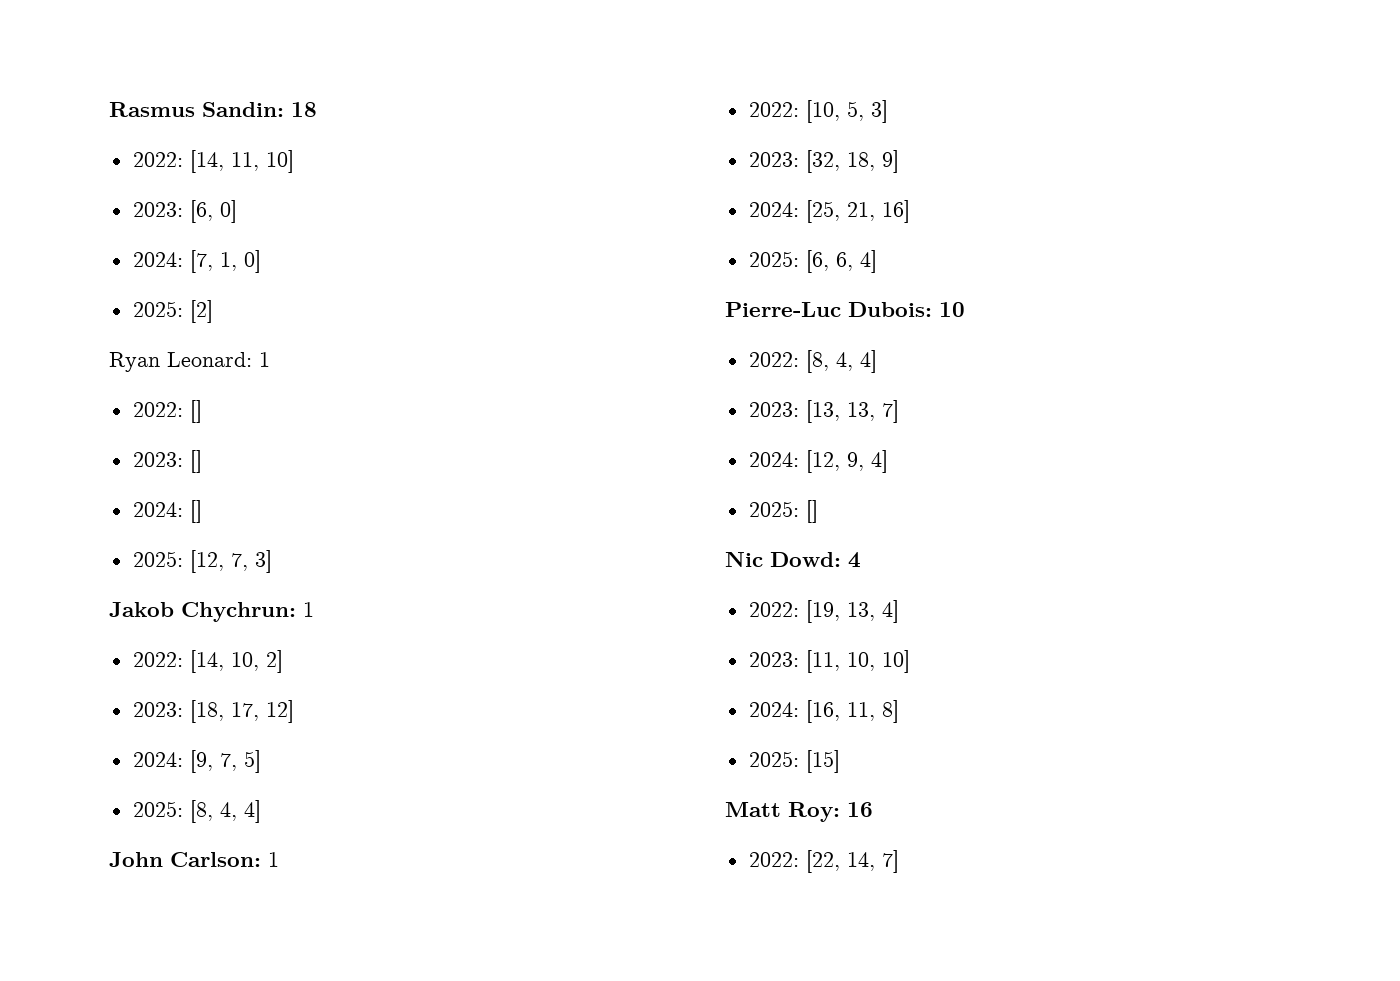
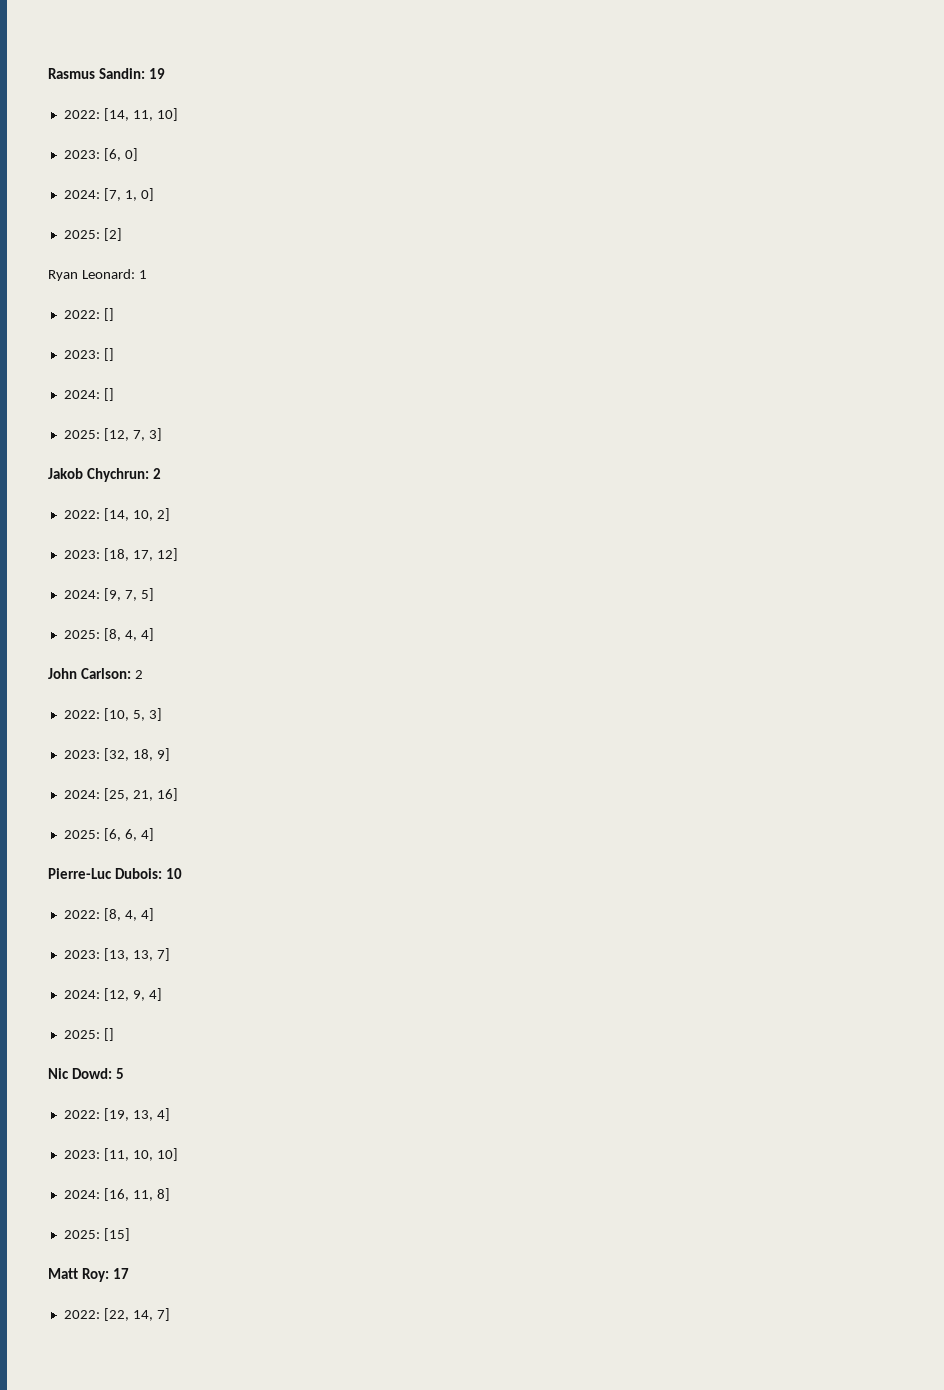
- Rasmus Sandin: 18
+ Rasmus Sandin: 19
- Jakob Chychrun: 1
+ Jakob Chychrun: 2
- John Carlson: 1
+ John Carlson: 2
- Nic Dowd: 4
+ Nic Dowd: 5
- Matt Roy: 16
+ Matt Roy: 17

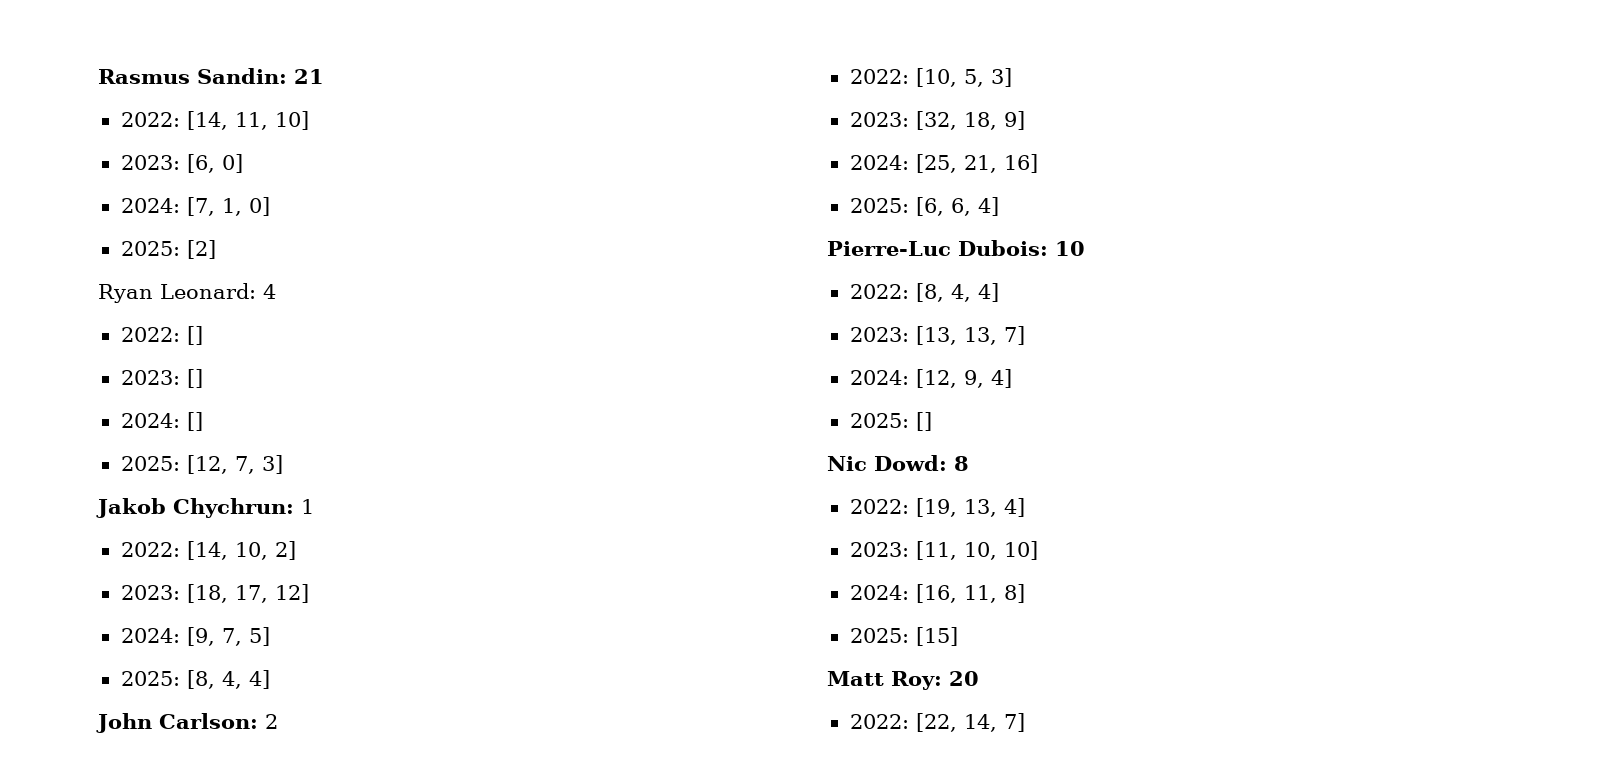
- Rasmus Sandin: 19
+ Rasmus Sandin: 21
- Ryan Leonard: 1
+ Ryan Leonard: 4
- Jakob Chychrun: 2
+ Jakob Chychrun: 1
- Nic Dowd: 5
+ Nic Dowd: 8
- Matt Roy: 17
+ Matt Roy: 20

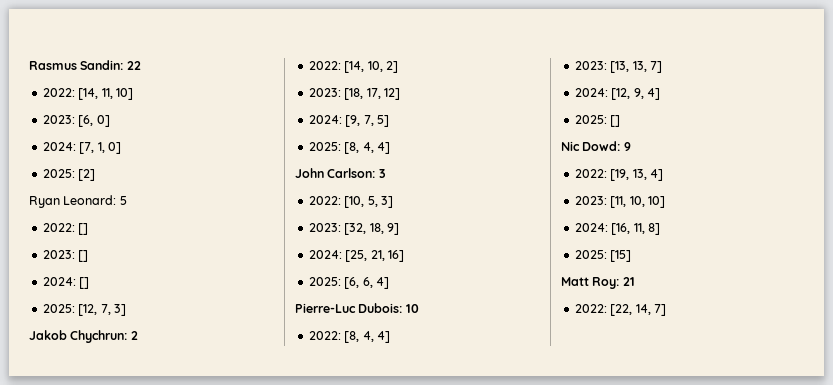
- Rasmus Sandin: 21
+ Rasmus Sandin: 22
- Ryan Leonard: 4
+ Ryan Leonard: 5
- Jakob Chychrun: 1
+ Jakob Chychrun: 2
- John Carlson: 2
+ John Carlson: 3
- Nic Dowd: 8
+ Nic Dowd: 9
- Matt Roy: 20
+ Matt Roy: 21

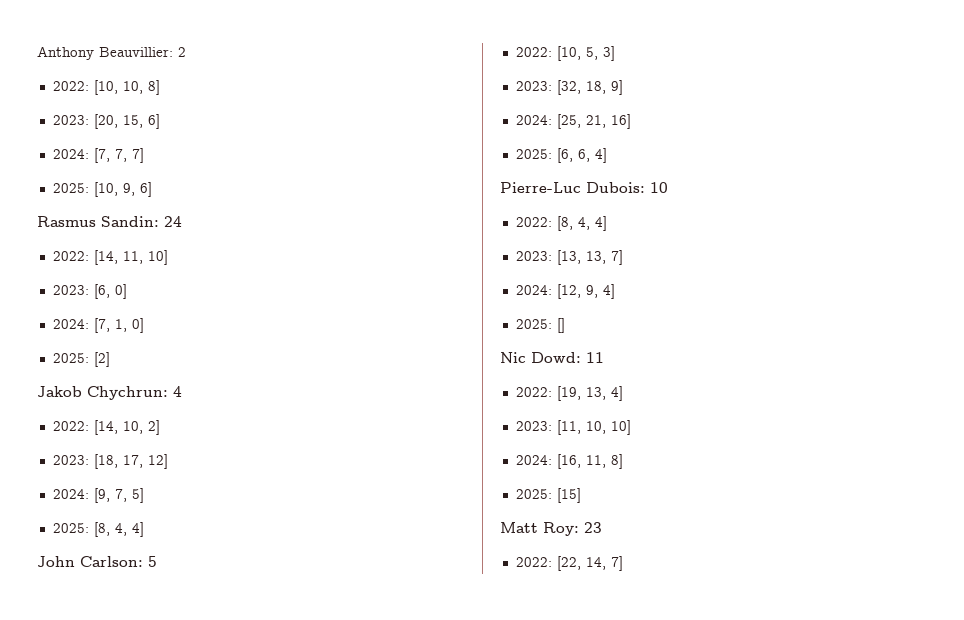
+ Anthony Beauvillier: 2
+ 2022: [10, 10, 8]
+ 2023: [20, 15, 6]
+ 2024: [7, 7, 7]
+ 2025: [10, 9, 6]
- Rasmus Sandin: 22
+ Rasmus Sandin: 24
- Ryan Leonard: 5
- 2022: []
- 2023: []
- 2024: []
- 2025: [12, 7, 3]
- Jakob Chychrun: 2
+ Jakob Chychrun: 4
- John Carlson: 3
+ John Carlson: 5
- Nic Dowd: 9
+ Nic Dowd: 11
- Matt Roy: 21
+ Matt Roy: 23

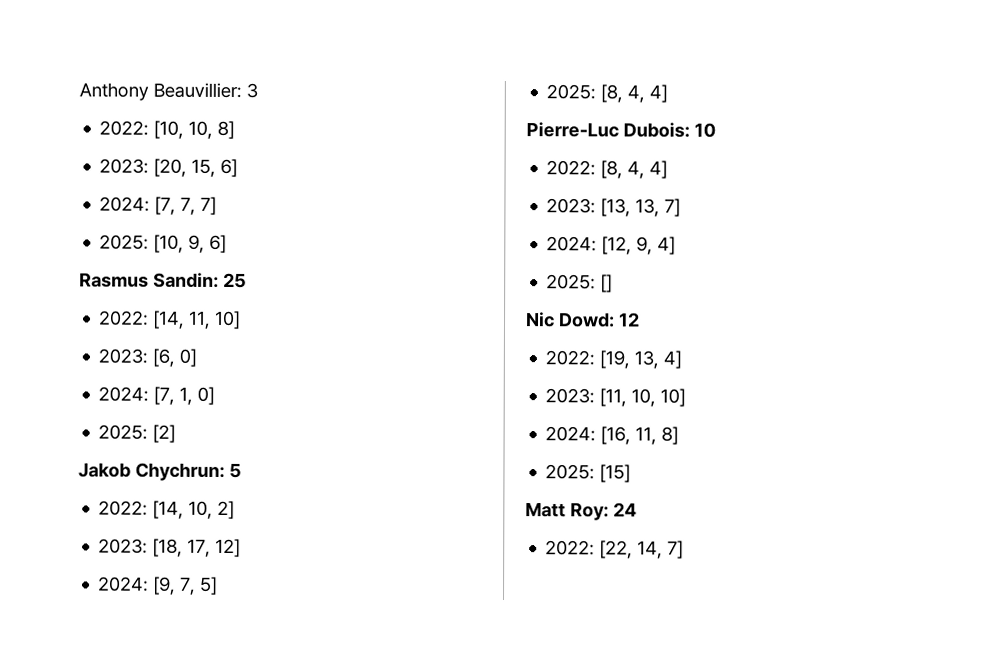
- Anthony Beauvillier: 2
+ Anthony Beauvillier: 3
- Rasmus Sandin: 24
+ Rasmus Sandin: 25
- Jakob Chychrun: 4
+ Jakob Chychrun: 5
- John Carlson: 5
- 2022: [10, 5, 3]
- 2023: [32, 18, 9]
- 2024: [25, 21, 16]
- 2025: [6, 6, 4]
- Nic Dowd: 11
+ Nic Dowd: 12
- Matt Roy: 23
+ Matt Roy: 24

